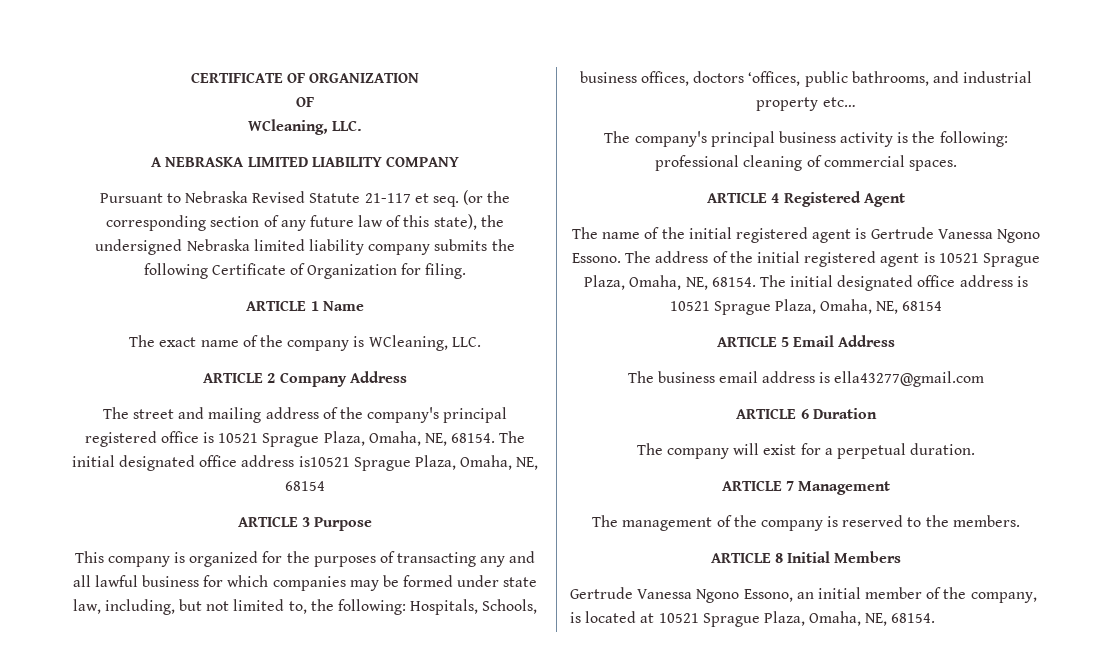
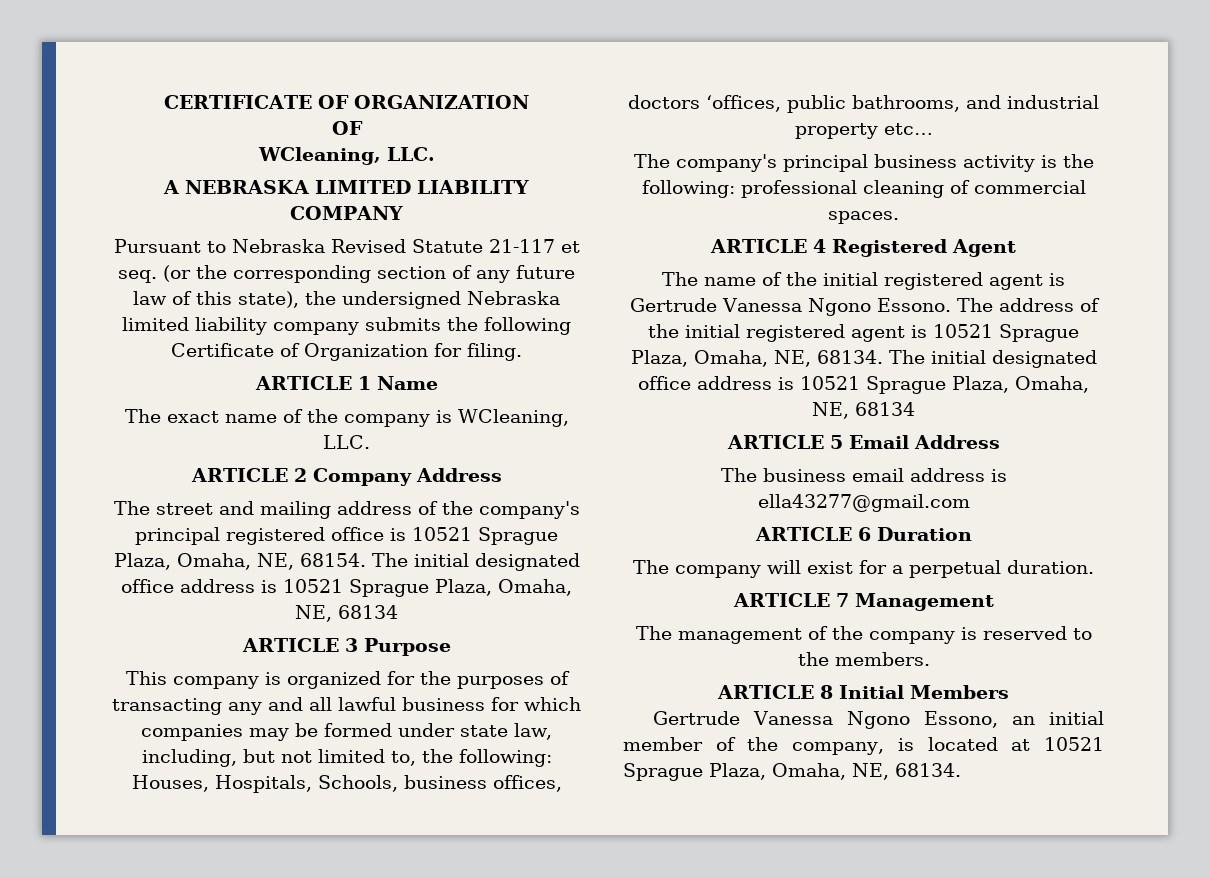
- The street and mailing address of the company's principal registered office is 10521 Sprague Plaza, Omaha, NE, 68154. The initial designated office address is10521 Sprague Plaza, Omaha, NE, 68154
+ The street and mailing address of the company's principal registered office is 10521 Sprague Plaza, Omaha, NE, 68154. The initial designated office address is 10521 Sprague Plaza, Omaha, NE, 68134
- This company is organized for the purposes of transacting any and all lawful business for which companies may be formed under state law, including, but not limited to, the following: Hospitals, Schools, business offices, doctors ‘offices, public bathrooms, and industrial property etc…
+ This company is organized for the purposes of transacting any and all lawful business for which companies may be formed under state law, including, but not limited to, the following: Houses, Hospitals, Schools, business offices, doctors ‘offices, public bathrooms, and industrial property etc…
- The address of the initial registered agent is 10521 Sprague Plaza, Omaha, NE, 68154. The initial designated office address is 10521 Sprague Plaza, Omaha, NE, 68154
+ The address of the initial registered agent is 10521 Sprague Plaza, Omaha, NE, 68134. The initial designated office address is 10521 Sprague Plaza, Omaha, NE, 68134
- Gertrude Vanessa Ngono Essono, an initial member of the company, is located at 10521 Sprague Plaza, Omaha, NE, 68154.
+ Gertrude Vanessa Ngono Essono, an initial member of the company, is located at 10521 Sprague Plaza, Omaha, NE, 68134.

